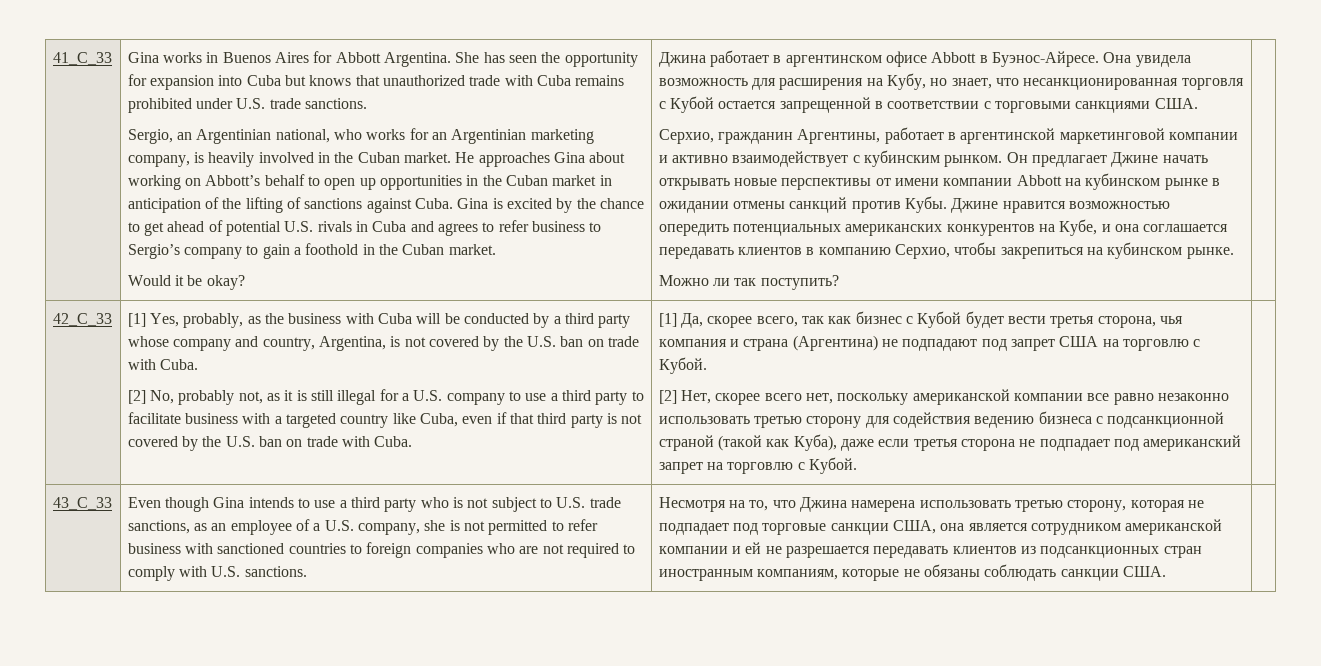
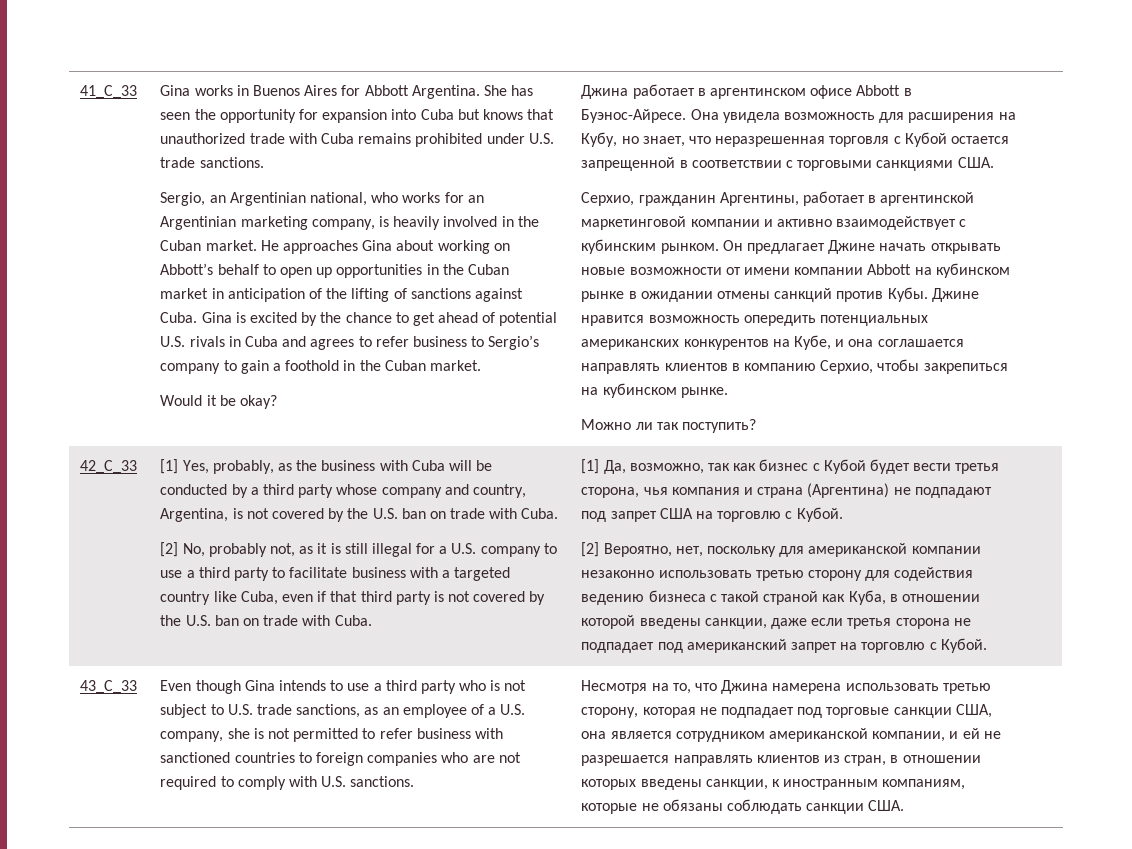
- Она увидела возможность для расширения на Кубу, но знает, что несанкционированная торговля с Кубой остается запрещенной в соответствии с торговыми санкциями США.
+ Она увидела возможность для расширения на Кубу, но знает, что неразрешенная торговля с Кубой остается запрещенной в соответствии с торговыми санкциями США.
- Он предлагает Джине начать открывать новые перспективы от имени компании Abbott на кубинском рынке в ожидании отмены санкций против Кубы.
+ Он предлагает Джине начать открывать новые возможности от имени компании Abbott на кубинском рынке в ожидании отмены санкций против Кубы.
- Джине нравится возможностью опередить потенциальных американских конкурентов на Кубе, и она соглашается передавать клиентов в компанию Серхио, чтобы закрепиться на кубинском рынке.
+ Джине нравится возможность опередить потенциальных американских конкурентов на Кубе, и она соглашается направлять клиентов в компанию Серхио, чтобы закрепиться на кубинском рынке.
- [1] Да, скорее всего, так как бизнес с Кубой будет вести третья сторона, чья компания и страна (Аргентина) не подпадают под запрет США на торговлю с Кубой.
+ [1] Да, возможно, так как бизнес с Кубой будет вести третья сторона, чья компания и страна (Аргентина) не подпадают под запрет США на торговлю с Кубой.
- [2] Нет, скорее всего нет, поскольку американской компании все равно незаконно использовать третью сторону для содействия ведению бизнеса с подсанкционной страной (такой как Куба), даже если третья сторона не подпадает под американский запрет на торговлю с Кубой.
+ [2] Вероятно, нет, поскольку для американской компании незаконно использовать третью сторону для содействия ведению бизнеса с такой страной как Куба, в отношении которой введены санкции, даже если третья сторона не подпадает под американский запрет на торговлю с Кубой.
- Несмотря на то, что Джина намерена использовать третью сторону, которая не подпадает под торговые санкции США, она является сотрудником американской компании и ей не разрешается передавать клиентов из подсанкционных стран иностранным компаниям, которые не обязаны соблюдать санкции США.
+ Несмотря на то, что Джина намерена использовать третью сторону, которая не подпадает под торговые санкции США, она является сотрудником американской компании, и ей не разрешается направлять клиентов из стран, в отношении которых введены санкции, к иностранным компаниям, которые не обязаны соблюдать санкции США.

